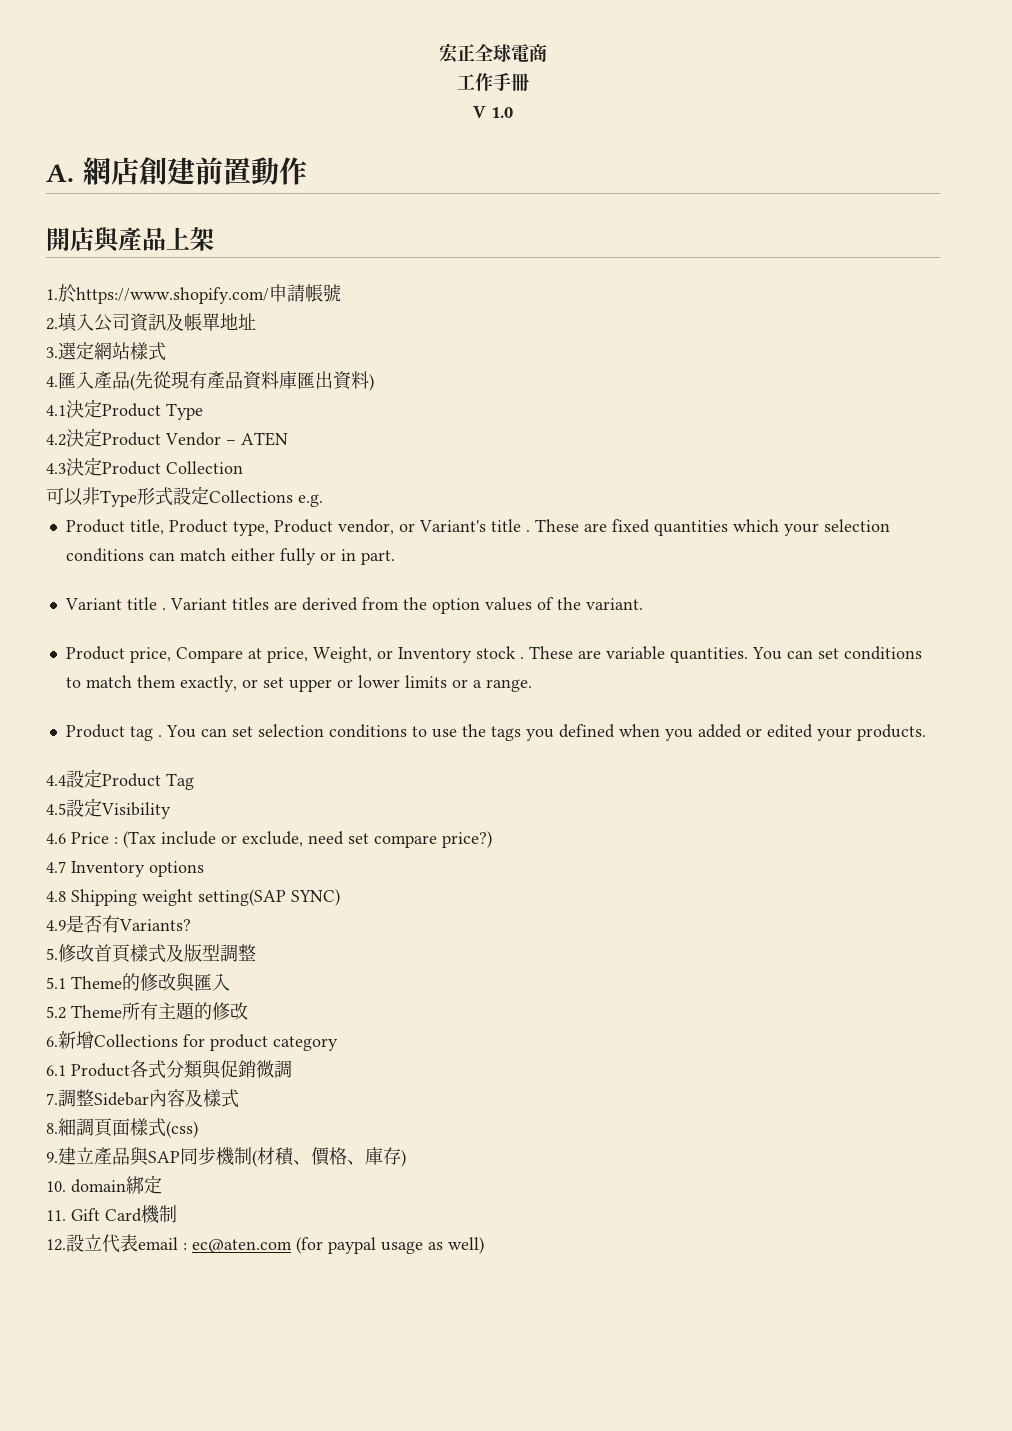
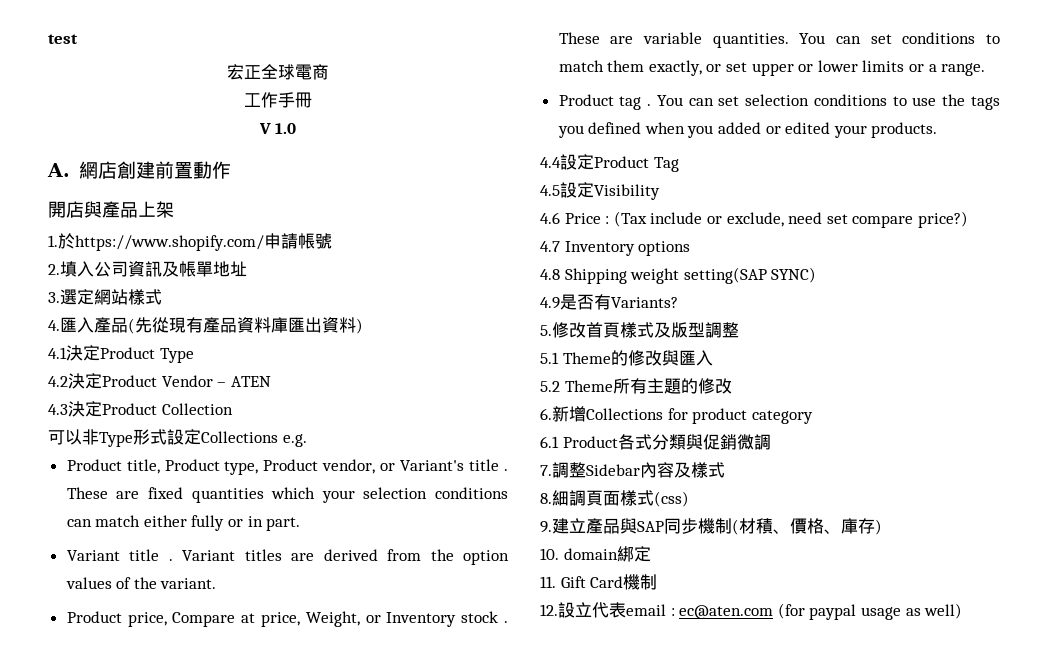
+ test

